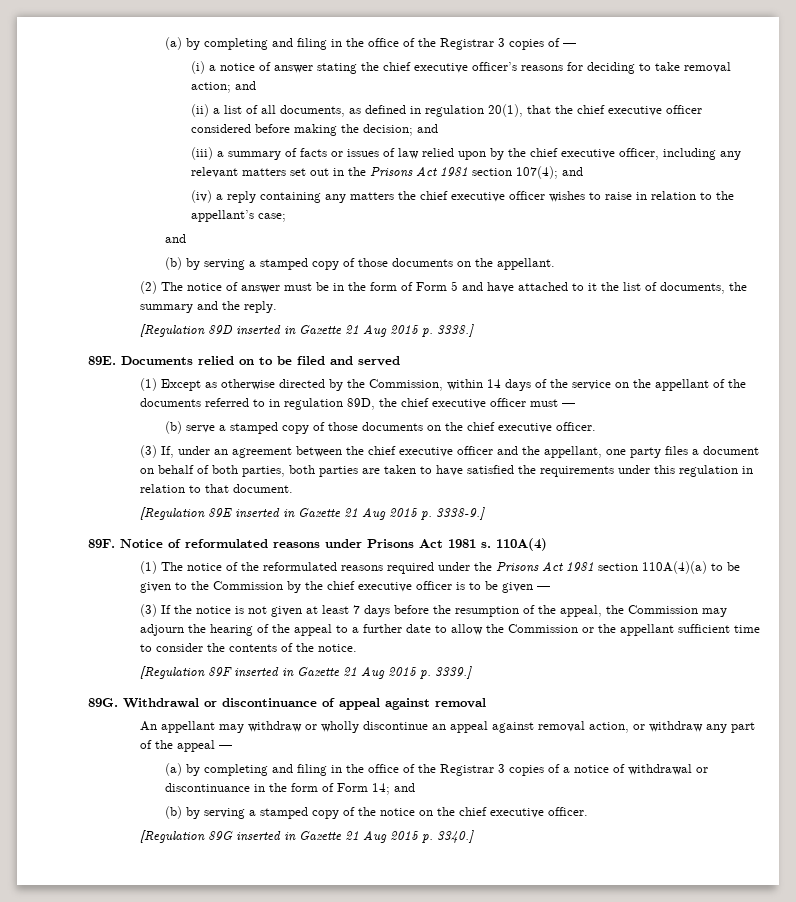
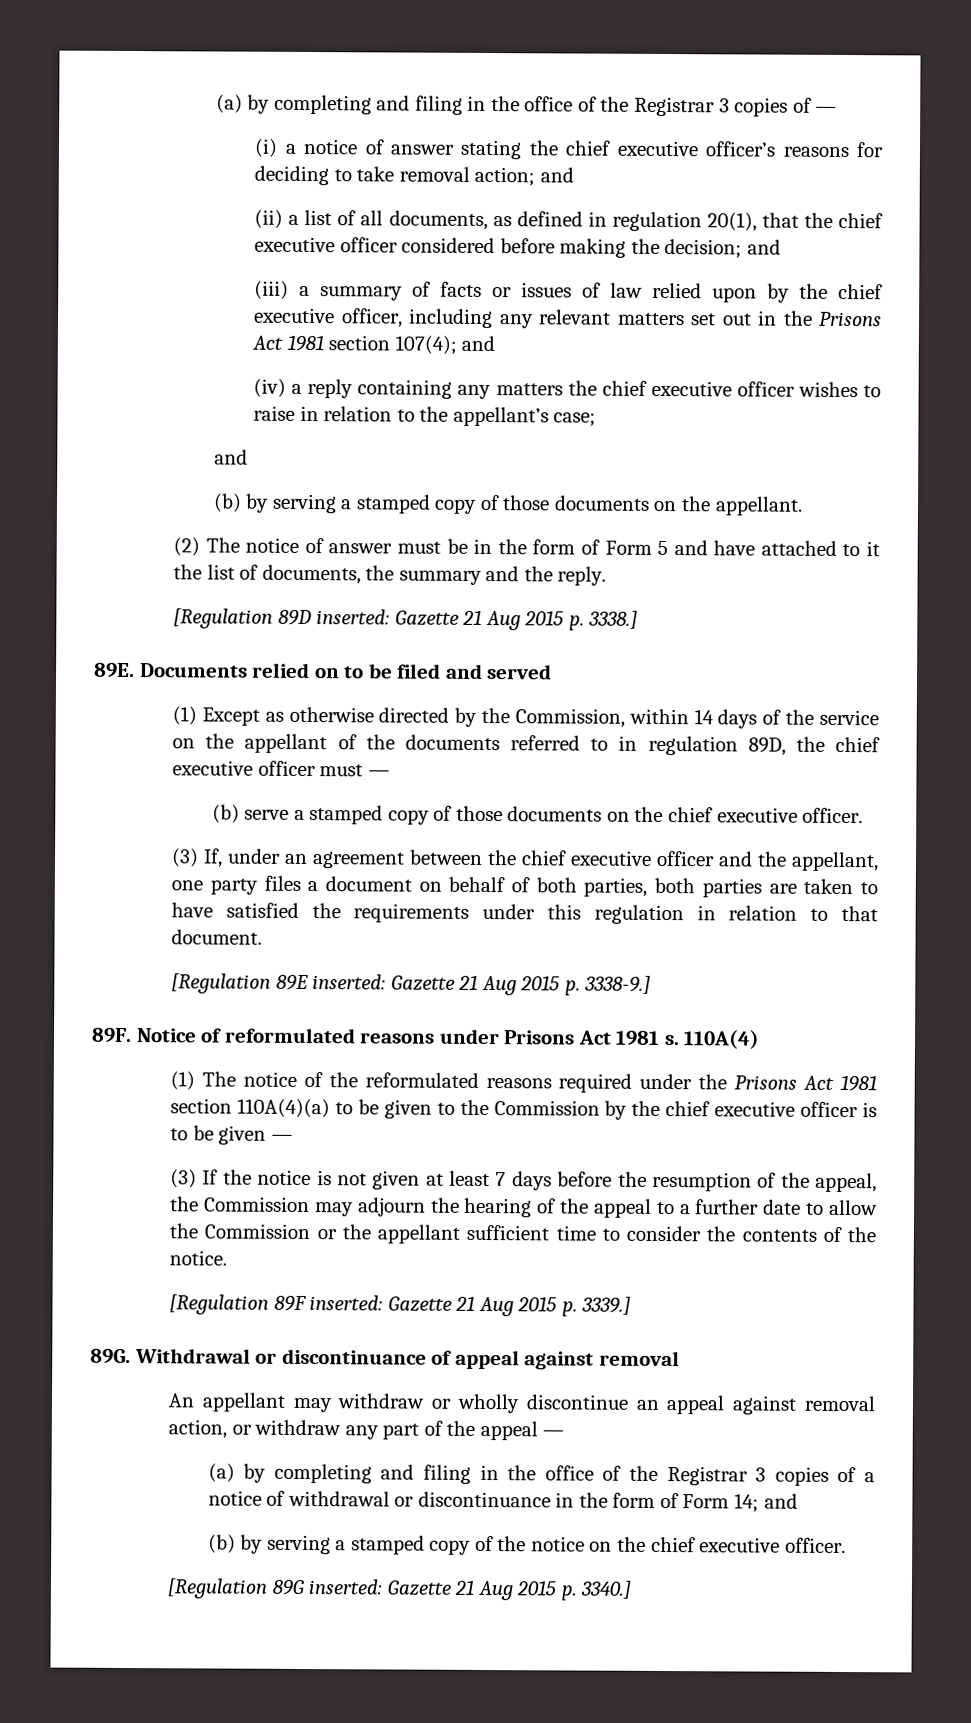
- [Regulation 89D inserted in Gazette 21 Aug 2015 p. 3338.]
+ [Regulation 89D inserted: Gazette 21 Aug 2015 p. 3338.]
- [Regulation 89E inserted in Gazette 21 Aug 2015 p. 3338-9.]
+ [Regulation 89E inserted: Gazette 21 Aug 2015 p. 3338-9.]
- [Regulation 89F inserted in Gazette 21 Aug 2015 p. 3339.]
+ [Regulation 89F inserted: Gazette 21 Aug 2015 p. 3339.]
- [Regulation 89G inserted in Gazette 21 Aug 2015 p. 3340.]
+ [Regulation 89G inserted: Gazette 21 Aug 2015 p. 3340.]

